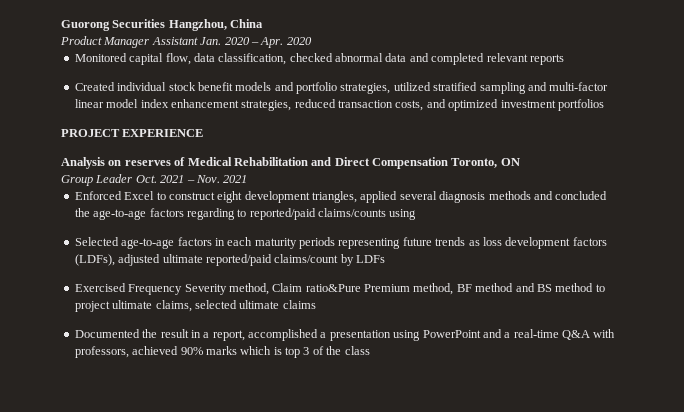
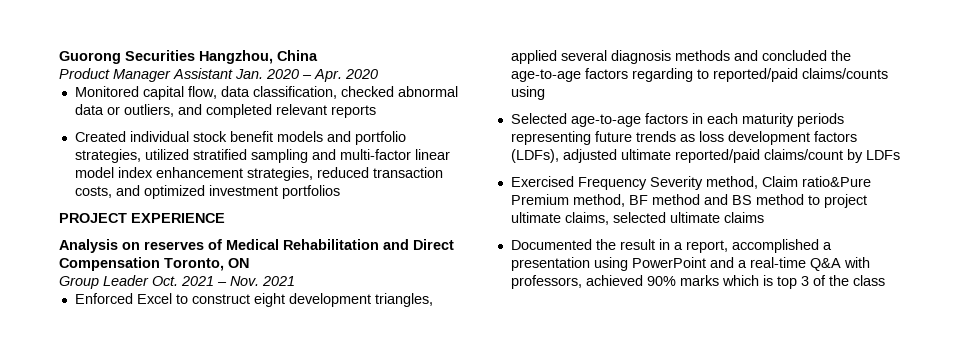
- Monitored capital flow, data classification, checked abnormal data and completed relevant reports
+ Monitored capital flow, data classification, checked abnormal data or outliers, and completed relevant reports

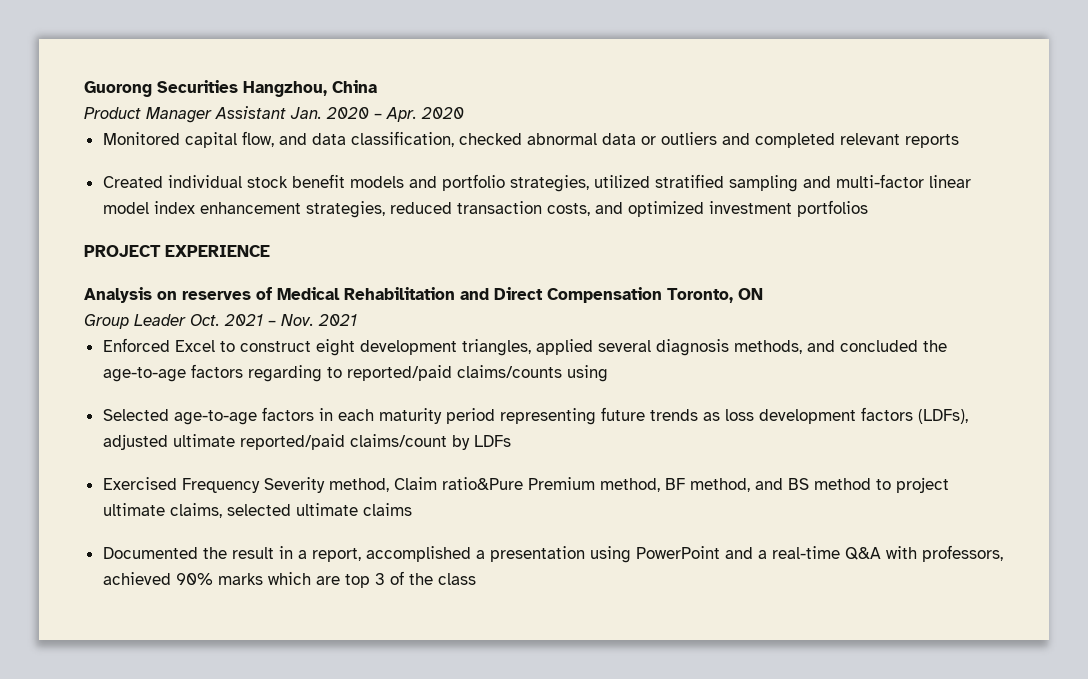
- Monitored capital flow, data classification, checked abnormal data or outliers, and completed relevant reports
+ Monitored capital flow, and data classification, checked abnormal data or outliers and completed relevant reports
- Enforced Excel to construct eight development triangles, applied several diagnosis methods and concluded the age-to-age factors regarding to reported/paid claims/counts using
+ Enforced Excel to construct eight development triangles, applied several diagnosis methods, and concluded the age-to-age factors regarding to reported/paid claims/counts using
- Selected age-to-age factors in each maturity periods representing future trends as loss development factors (LDFs), adjusted ultimate reported/paid claims/count by LDFs
+ Selected age-to-age factors in each maturity period representing future trends as loss development factors (LDFs), adjusted ultimate reported/paid claims/count by LDFs
- Exercised Frequency Severity method, Claim ratio&Pure Premium method, BF method and BS method to project ultimate claims, selected ultimate claims
+ Exercised Frequency Severity method, Claim ratio&Pure Premium method, BF method, and BS method to project ultimate claims, selected ultimate claims
- Documented the result in a report, accomplished a presentation using PowerPoint and a real-time Q&A with professors, achieved 90% marks which is top 3 of the class
+ Documented the result in a report, accomplished a presentation using PowerPoint and a real-time Q&A with professors, achieved 90% marks which are top 3 of the class

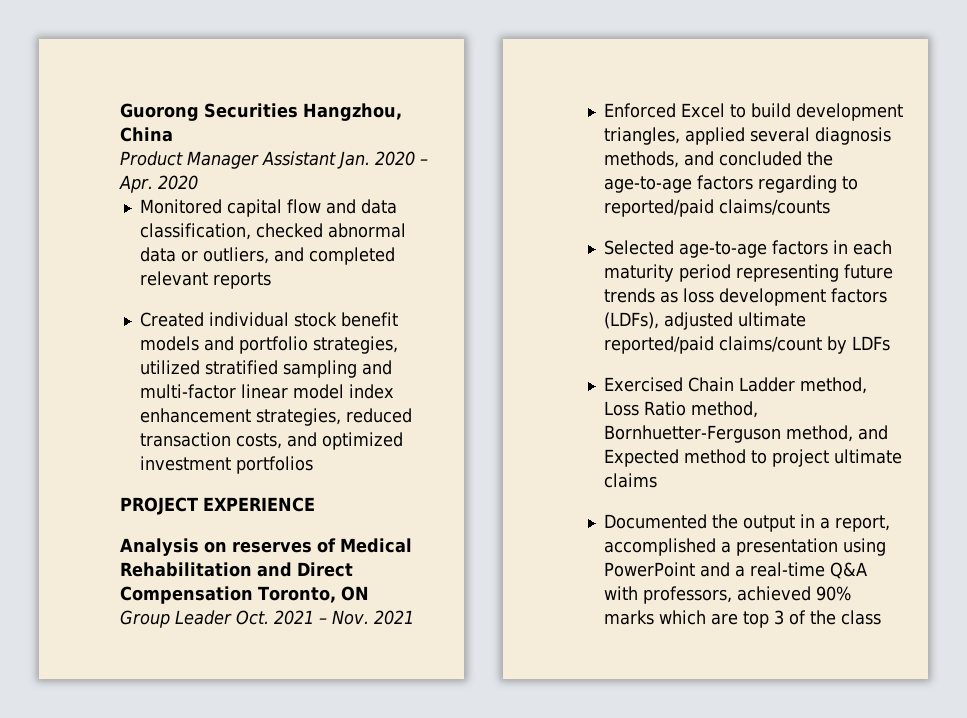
- Monitored capital flow, and data classification, checked abnormal data or outliers and completed relevant reports
+ Monitored capital flow and data classification, checked abnormal data or outliers, and completed relevant reports
- Enforced Excel to construct eight development triangles, applied several diagnosis methods, and concluded the age-to-age factors regarding to reported/paid claims/counts using
+ Enforced Excel to build development triangles, applied several diagnosis methods, and concluded the age-to-age factors regarding to reported/paid claims/counts
- Exercised Frequency Severity method, Claim ratio&Pure Premium method, BF method, and BS method to project ultimate claims, selected ultimate claims
+ Exercised Chain Ladder method, Loss Ratio method, Bornhuetter-Ferguson method, and Expected method to project ultimate claims
- Documented the result in a report, accomplished a presentation using PowerPoint and a real-time Q&A with professors, achieved 90% marks which are top 3 of the class
+ Documented the output in a report, accomplished a presentation using PowerPoint and a real-time Q&A with professors, achieved 90% marks which are top 3 of the class

